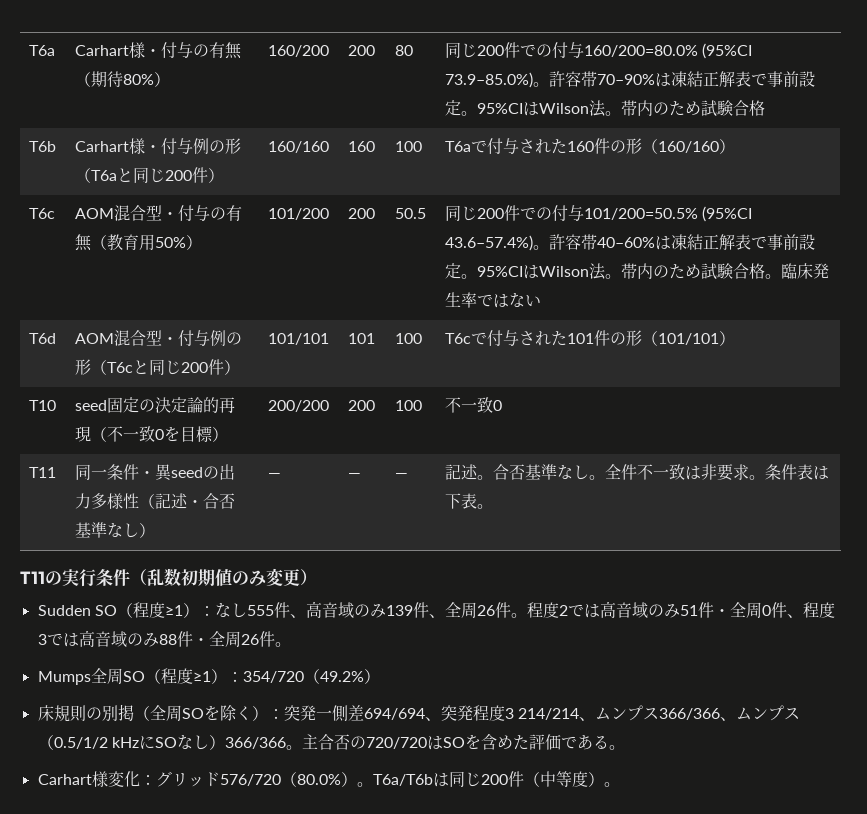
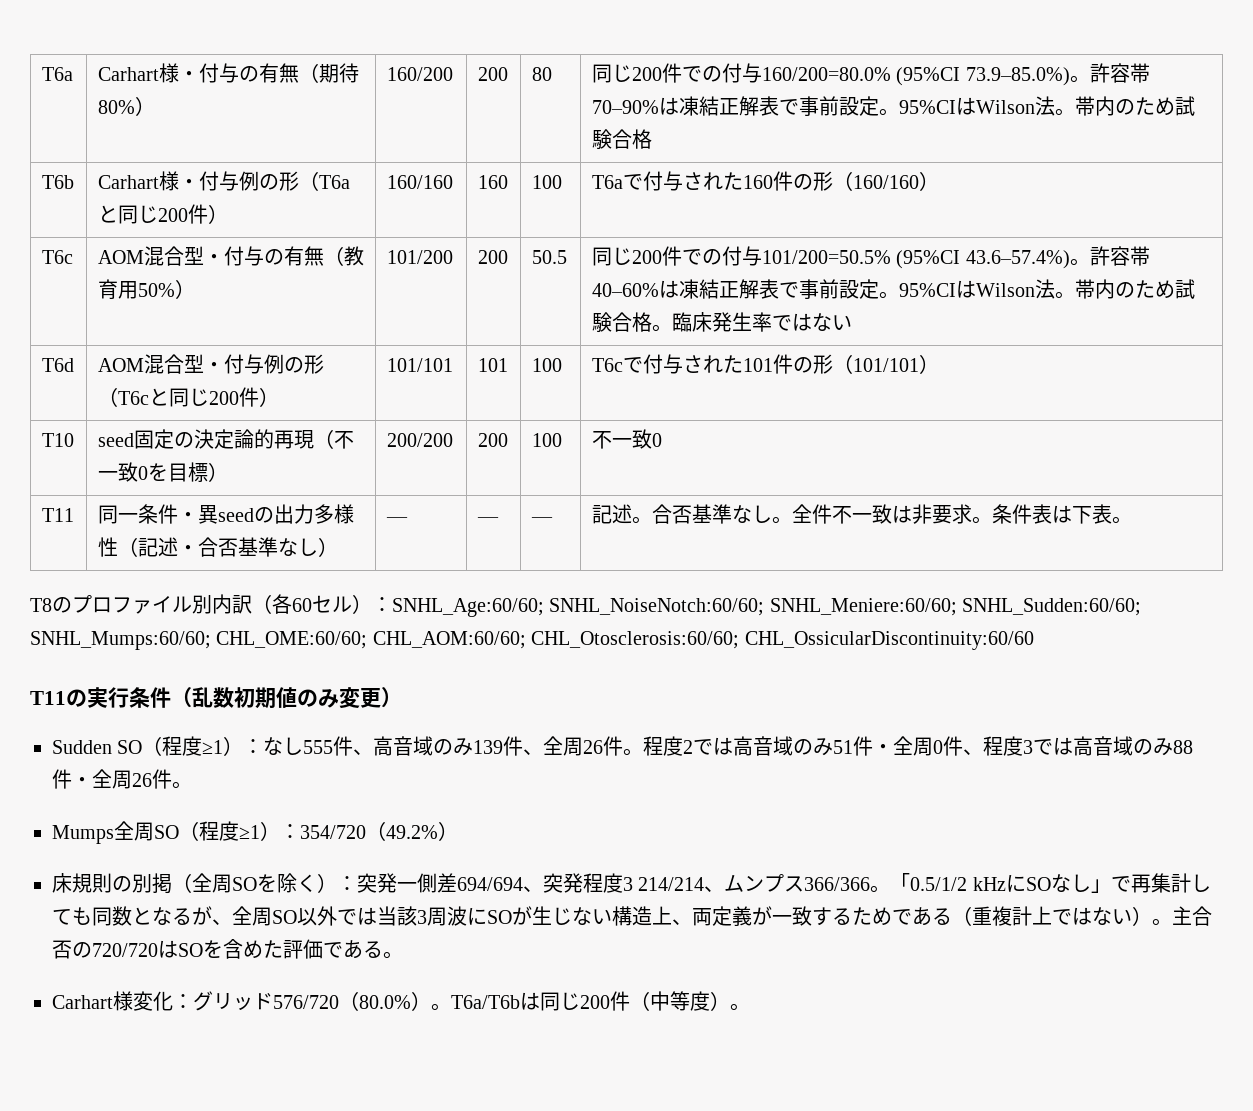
+ T8のプロファイル別内訳（各60セル）：SNHL_Age:60/60; SNHL_NoiseNotch:60/60; SNHL_Meniere:60/60; SNHL_Sudden:60/60; SNHL_Mumps:60/60; CHL_OME:60/60; CHL_AOM:60/60; CHL_Otosclerosis:60/60; CHL_OssicularDiscontinuity:60/60
- 床規則の別掲（全周SOを除く）：突発一側差694/694、突発程度3 214/214、ムンプス366/366、ムンプス（0.5/1/2 kHzにSOなし）366/366。
+ 床規則の別掲（全周SOを除く）：突発一側差694/694、突発程度3 214/214、ムンプス366/366。「0.5/1/2 kHzにSOなし」で再集計しても同数となるが、全周SO以外では当該3周波にSOが生じない構造上、両定義が一致するためである（重複計上ではない）。

